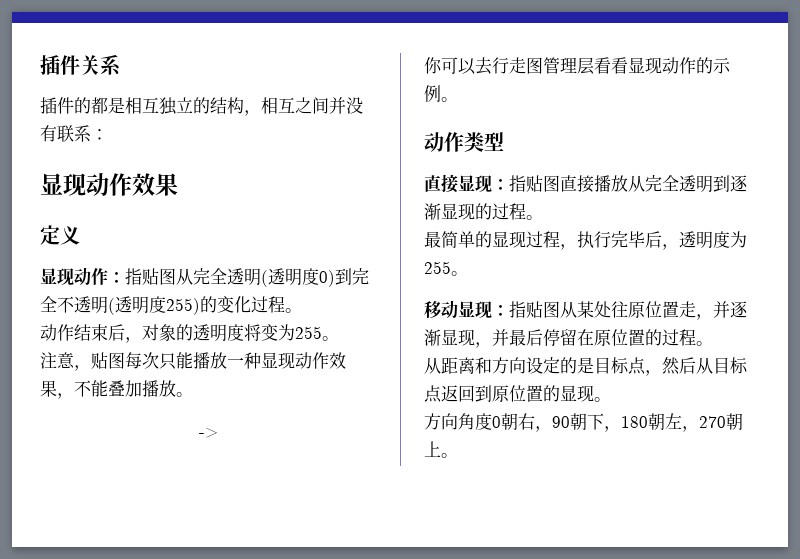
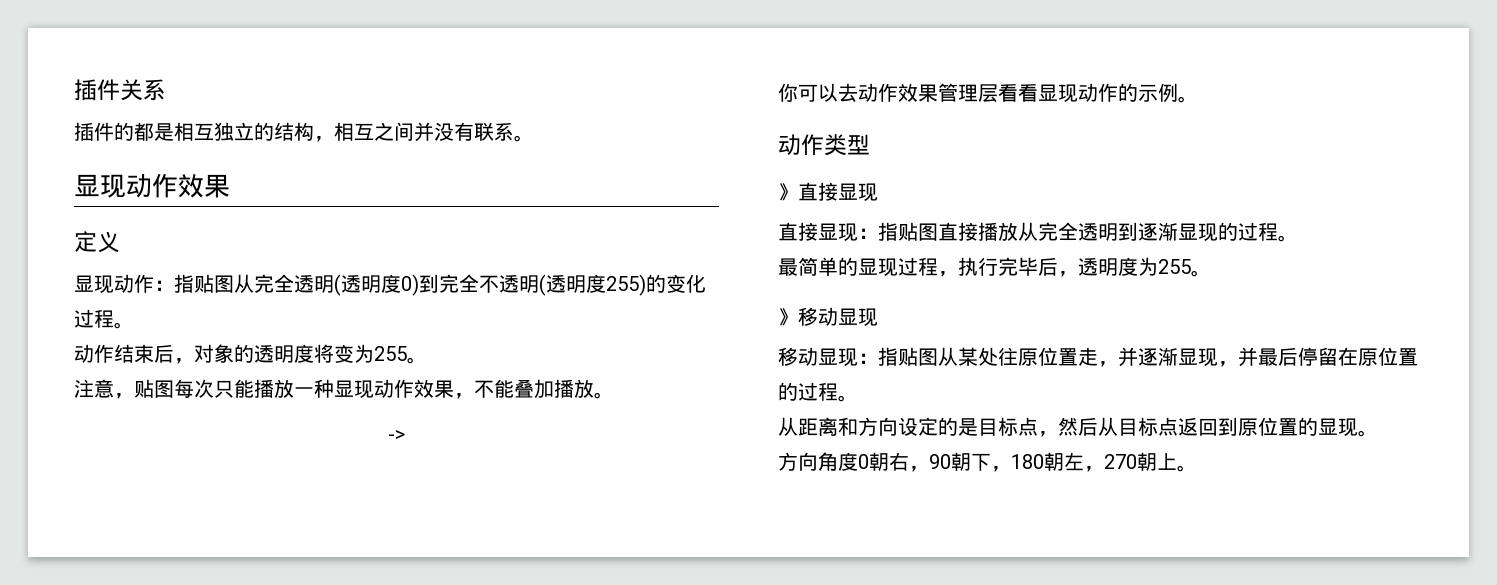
- 插件的都是相互独立的结构，相互之间并没有联系：
+ 插件的都是相互独立的结构，相互之间并没有联系。
- 你可以去行走图管理层看看显现动作的示例。
+ 你可以去动作效果管理层看看显现动作的示例。
+ 》直接显现
+ 》移动显现

